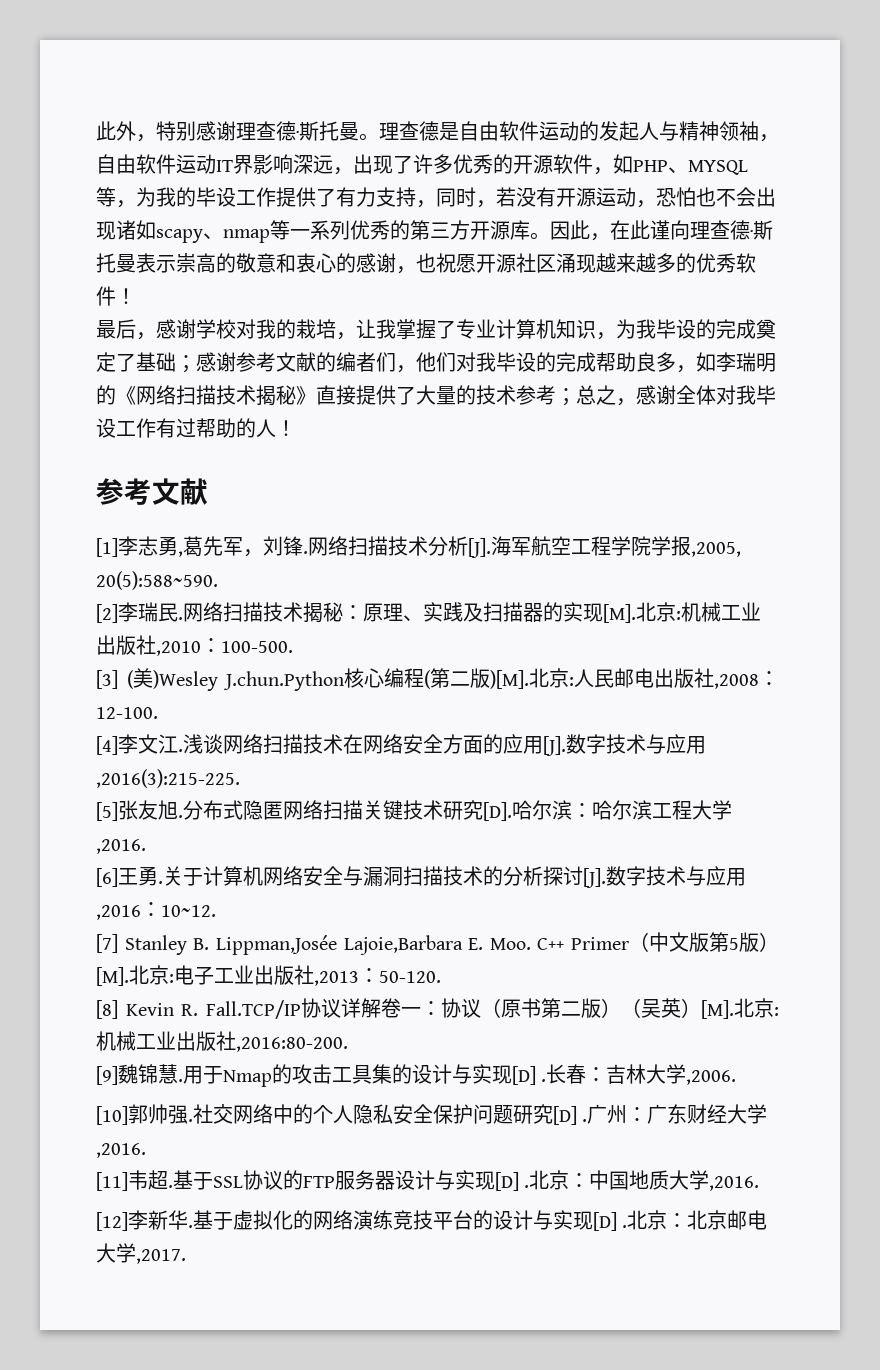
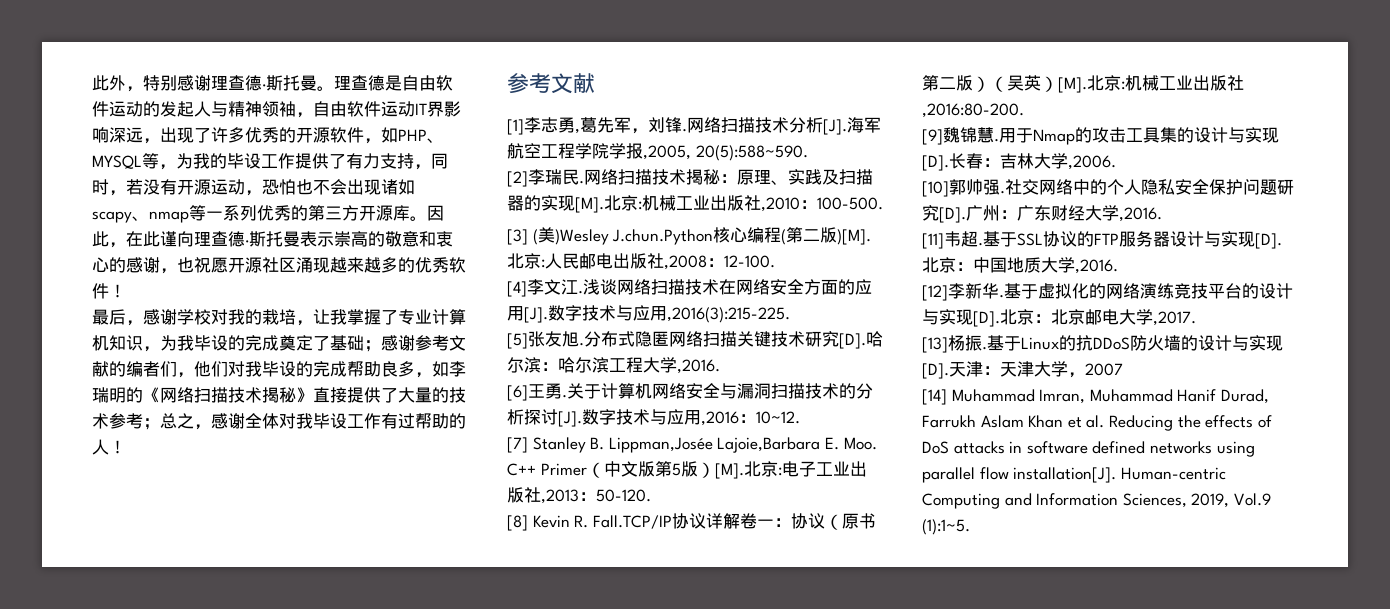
- 用于Nmap的攻击工具集的设计与实现[D] .长春：吉林大学,2006.
+ 用于Nmap的攻击工具集的设计与实现[D].长春：吉林大学,2006.
- 社交网络中的个人隐私安全保护问题研究[D] .广州：广东财经大学,2016.
+ 社交网络中的个人隐私安全保护问题研究[D].广州：广东财经大学,2016.
- 基于SSL协议的FTP服务器设计与实现[D] .北京：中国地质大学,2016.
+ 基于SSL协议的FTP服务器设计与实现[D].北京：中国地质大学,2016.
- 基于虚拟化的网络演练竞技平台的设计与实现[D] .北京：北京邮电大学,2017.
+ 基于虚拟化的网络演练竞技平台的设计与实现[D].北京：北京邮电大学,2017.
+ [13]杨振.基于Linux的抗DDoS防火墙的设计与实现[D].天津：天津大学，2007
+ [14] Muhammad Imran, Muhammad Hanif Durad, Farrukh Aslam Khan et al. Reducing the effects of DoS attacks in software defined networks using parallel flow installation[J]. Human-centric Computing and Information Sciences, 2019, Vol.9 (1):1~5.

